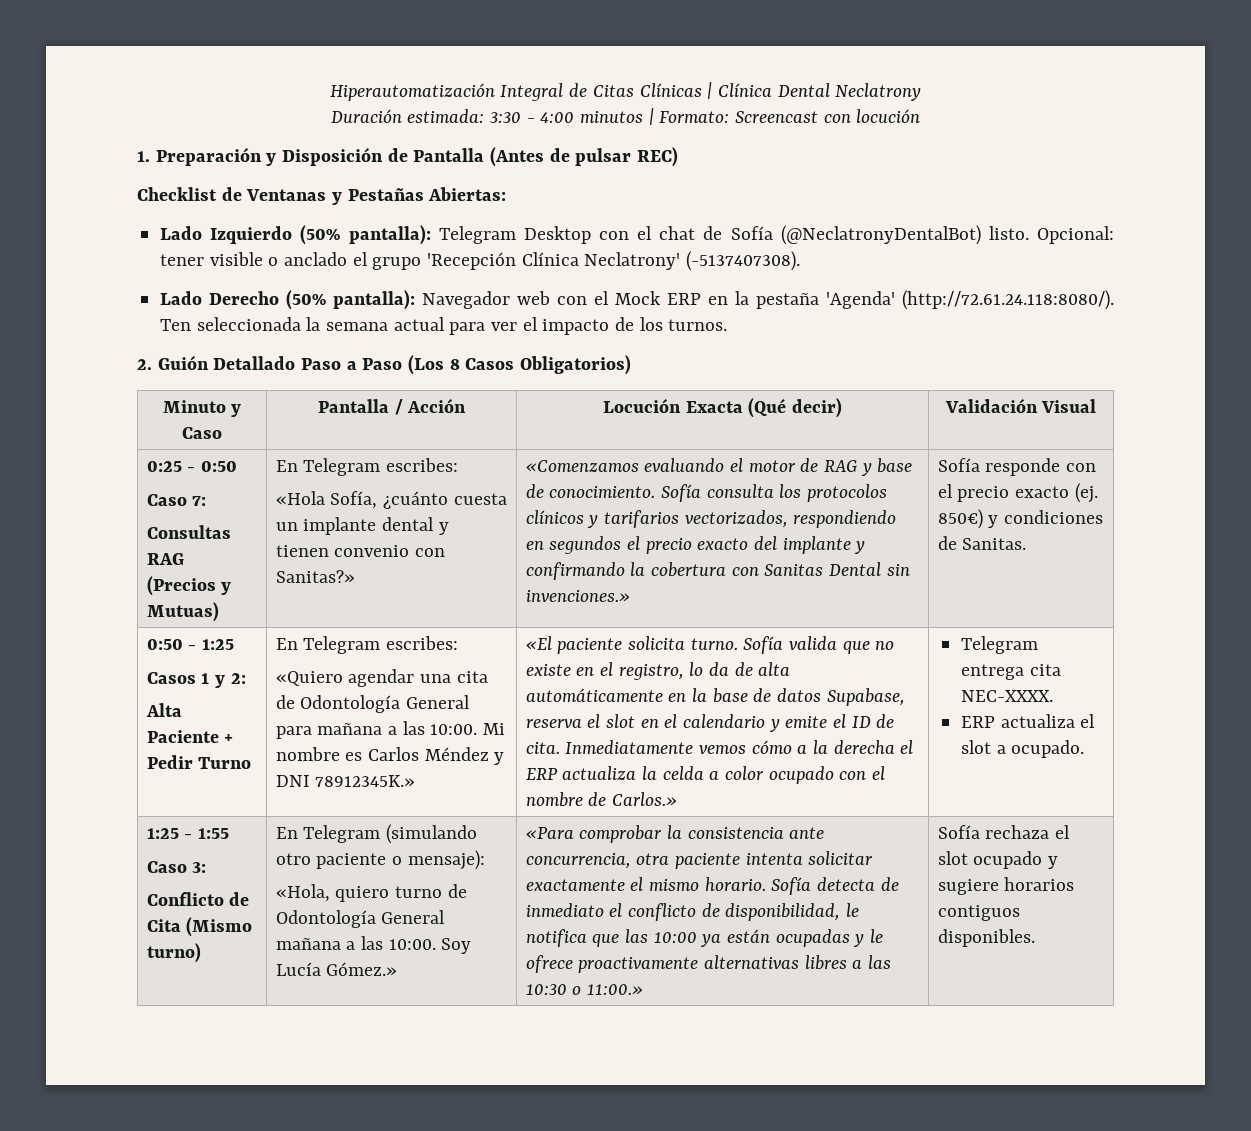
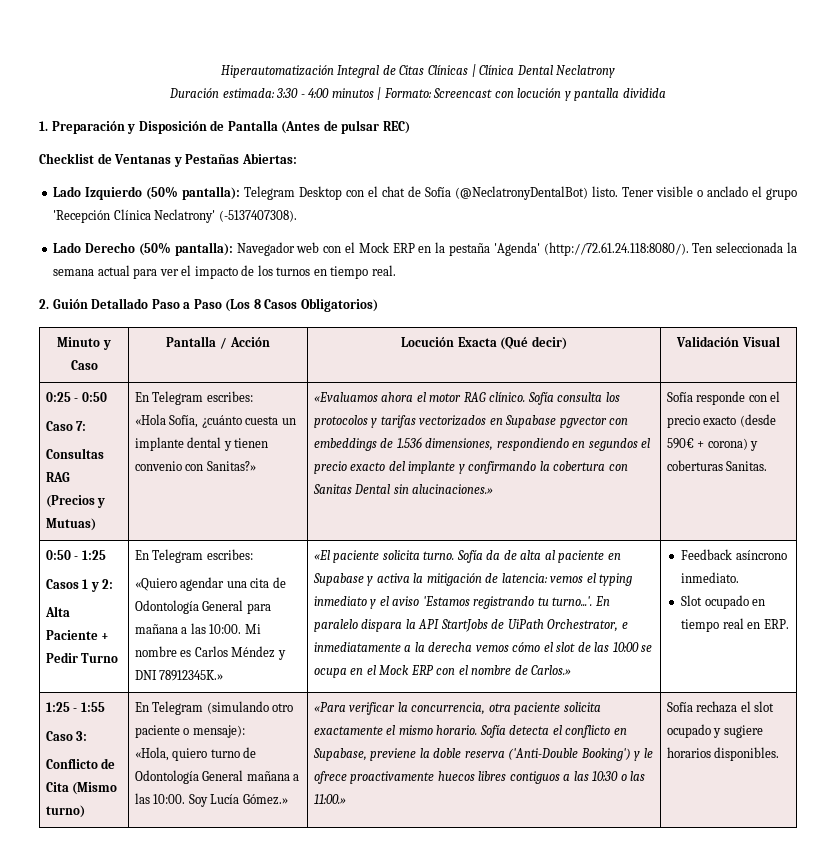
- Duración estimada: 3:30 - 4:00 minutos | Formato: Screencast con locución
+ Duración estimada: 3:30 - 4:00 minutos | Formato: Screencast con locución y pantalla dividida
- Opcional: tener visible o anclado el grupo 'Recepción Clínica Neclatrony' (-5137407308).
+ Tener visible o anclado el grupo 'Recepción Clínica Neclatrony' (-5137407308).
- Lado Derecho (50% pantalla): Navegador web con el Mock ERP en la pestaña 'Agenda' (http://72.61.24.118:8080/). Ten seleccionada la semana actual para ver el impacto de los turnos.
+ Lado Derecho (50% pantalla): Navegador web con el Mock ERP en la pestaña 'Agenda' (http://72.61.24.118:8080/). Ten seleccionada la semana actual para ver el impacto de los turnos en tiempo real.
- «Comenzamos evaluando el motor de RAG y base de conocimiento. Sofía consulta los protocolos clínicos y tarifarios vectorizados, respondiendo en segundos el precio exacto del implante y confirmando la cobertura con Sanitas Dental sin invenciones.»
+ «Evaluamos ahora el motor RAG clínico. Sofía consulta los protocolos y tarifas vectorizados en Supabase pgvector con embeddings de 1.536 dimensiones, respondiendo en segundos el precio exacto del implante y confirmando la cobertura con Sanitas Dental sin alucinaciones.»
- Sofía responde con el precio exacto (ej. 850€) y condiciones de Sanitas.
+ Sofía responde con el precio exacto (desde 590€ + corona) y coberturas Sanitas.
- Sofía valida que no existe en el registro, lo da de alta automáticamente en la base de datos Supabase, reserva el slot en el calendario y emite el ID de cita. Inmediatamente vemos cómo a la derecha el ERP actualiza la celda a color ocupado con el nombre de Carlos.»
+ Sofía da de alta al paciente en Supabase y activa la mitigación de latencia: vemos el typing inmediato y el aviso 'Estamos registrando tu turno...'. En paralelo dispara la API StartJobs de UiPath Orchestrator, e inmediatamente a la derecha vemos cómo el slot de las 10:00 se ocupa en el Mock ERP con el nombre de Carlos.»
- Telegram entrega cita NEC-XXXX.
- ERP actualiza el slot a ocupado.
+ Feedback asíncrono inmediato.
+ Slot ocupado en tiempo real en ERP.
- «Para comprobar la consistencia ante concurrencia, otra paciente intenta solicitar exactamente el mismo horario.
+ «Para verificar la concurrencia, otra paciente solicita exactamente el mismo horario.
- Sofía detecta de inmediato el conflicto de disponibilidad, le notifica que las 10:00 ya están ocupadas y le ofrece proactivamente alternativas libres a las 10:30 o 11:00.»
+ Sofía detecta el conflicto en Supabase, previene la doble reserva ('Anti-Double Booking') y le ofrece proactivamente huecos libres contiguos a las 10:30 o las 11:00.»
- Sofía rechaza el slot ocupado y sugiere horarios contiguos disponibles.
+ Sofía rechaza el slot ocupado y sugiere horarios disponibles.

